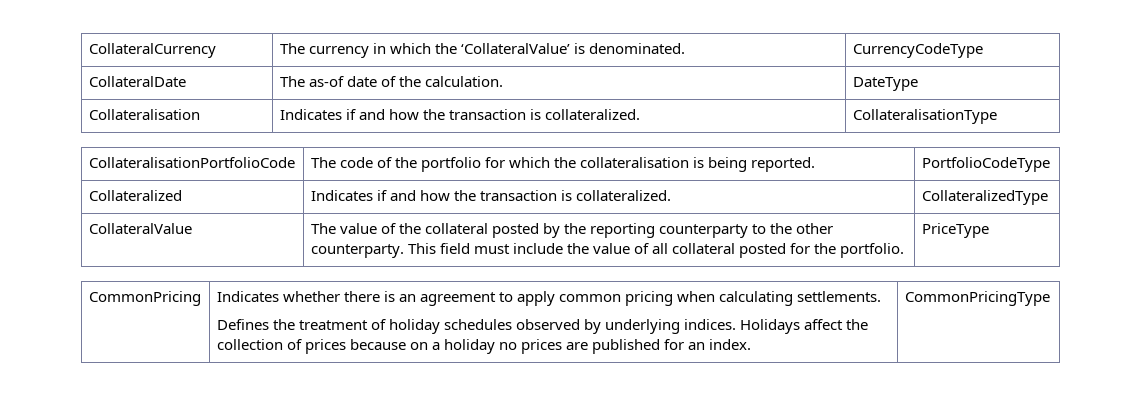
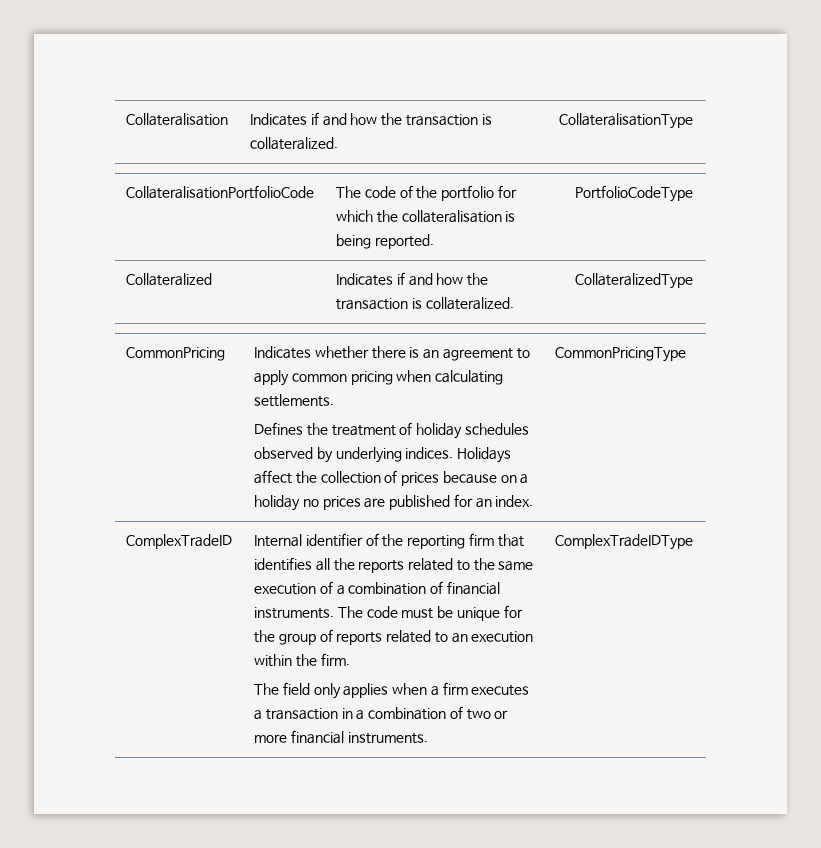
- CollateralCurrency | The currency in which the ‘CollateralValue’ is denominated. | CurrencyCodeType
- CollateralDate | The as-of date of the calculation. | DateType
- CollateralValue | The value of the collateral posted by the reporting counterparty to the other counterparty. This field must include the value of all collateral posted for the portfolio. | PriceType
+ ComplexTradeID | Internal identifier of the reporting firm that identifies all the reports related to the same execution of a combination of financial instruments. The code must be unique for the group of reports related to an execution within the firm.
+ The field only applies when a firm executes a transaction in a combination of two or more financial instruments. | ComplexTradeIDType

